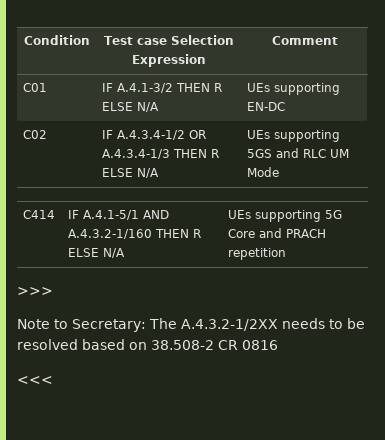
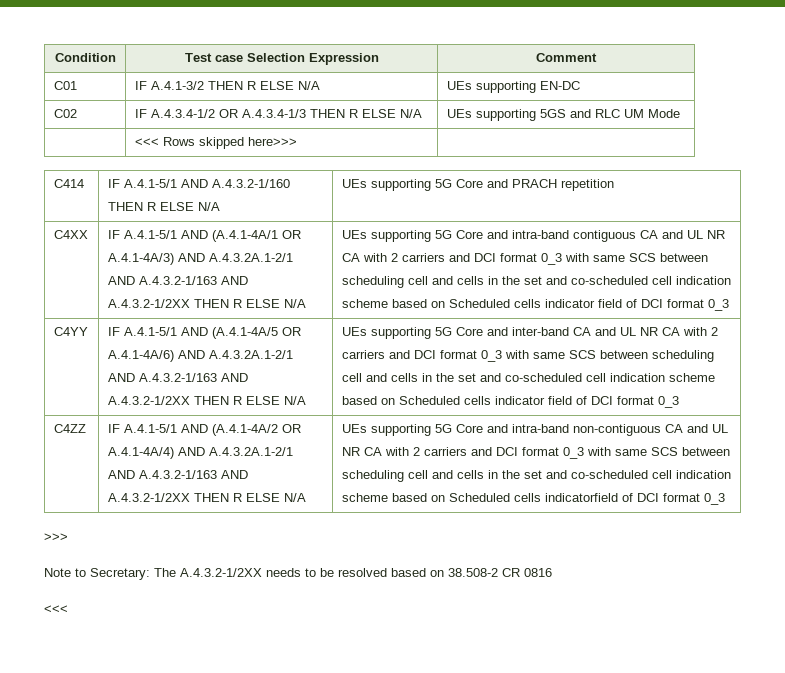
+ | <<< Rows skipped here>>> |
+ C4XX | IF A.4.1-5/1 AND (A.4.1-4A/1 OR A.4.1-4A/3) AND A.4.3.2A.1-2/1 AND A.4.3.2-1/163 AND A.4.3.2-1/2XX THEN R ELSE N/A | UEs supporting 5G Core and intra-band contiguous CA and UL NR CA with 2 carriers and DCI format 0_3 with same SCS between scheduling cell and cells in the set and co-scheduled cell indication scheme based on Scheduled cells indicator field of DCI format 0_3
+ C4YY | IF A.4.1-5/1 AND (A.4.1-4A/5 OR A.4.1-4A/6) AND A.4.3.2A.1-2/1 AND A.4.3.2-1/163 AND A.4.3.2-1/2XX THEN R ELSE N/A | UEs supporting 5G Core and inter-band CA and UL NR CA with 2 carriers and DCI format 0_3 with same SCS between scheduling cell and cells in the set and co-scheduled cell indication scheme based on Scheduled cells indicator field of DCI format 0_3
+ C4ZZ | IF A.4.1-5/1 AND (A.4.1-4A/2 OR A.4.1-4A/4) AND A.4.3.2A.1-2/1 AND A.4.3.2-1/163 AND A.4.3.2-1/2XX THEN R ELSE N/A | UEs supporting 5G Core and intra-band non-contiguous CA and UL NR CA with 2 carriers and DCI format 0_3 with same SCS between scheduling cell and cells in the set and co-scheduled cell indication scheme based on Scheduled cells indicatorfield of DCI format 0_3

